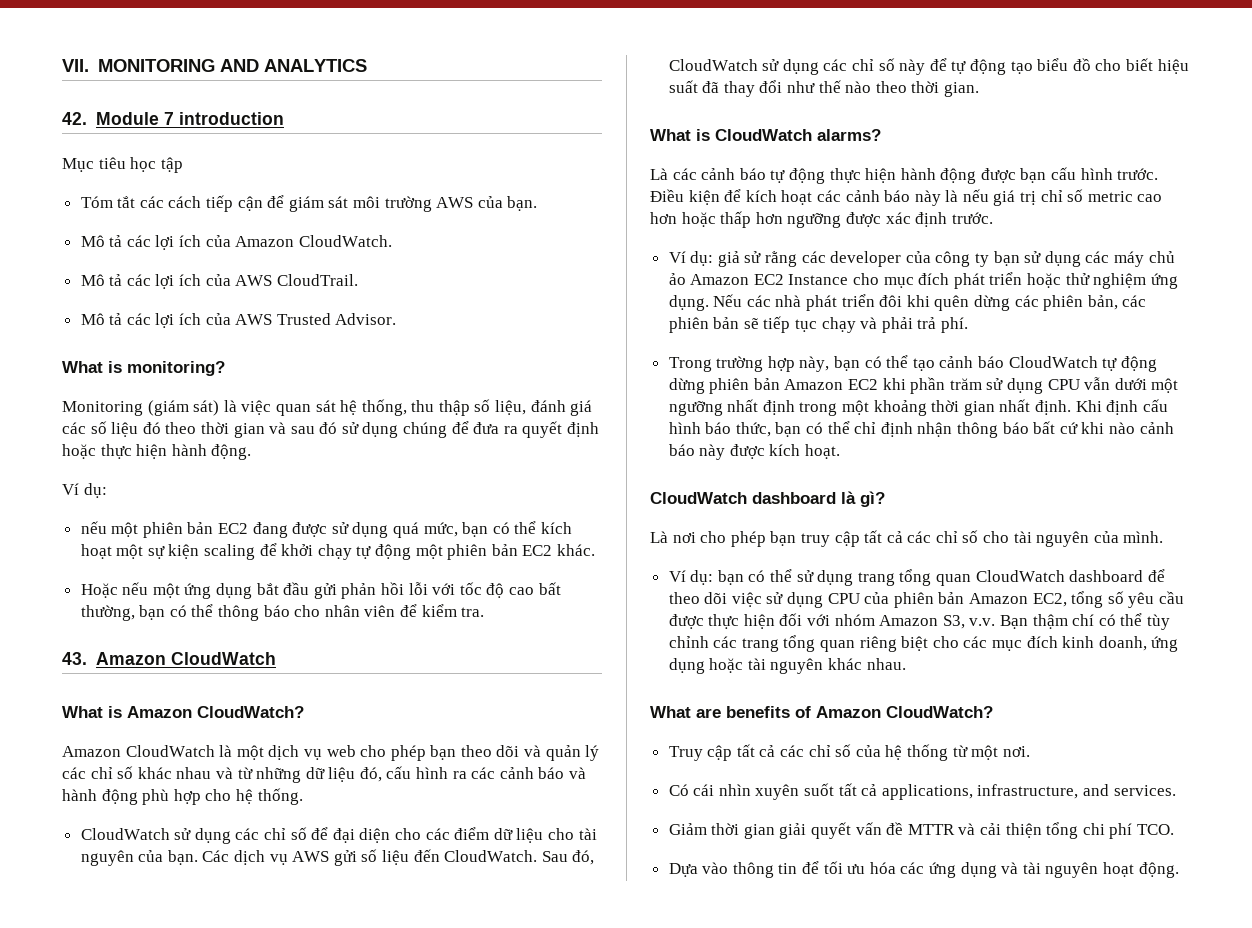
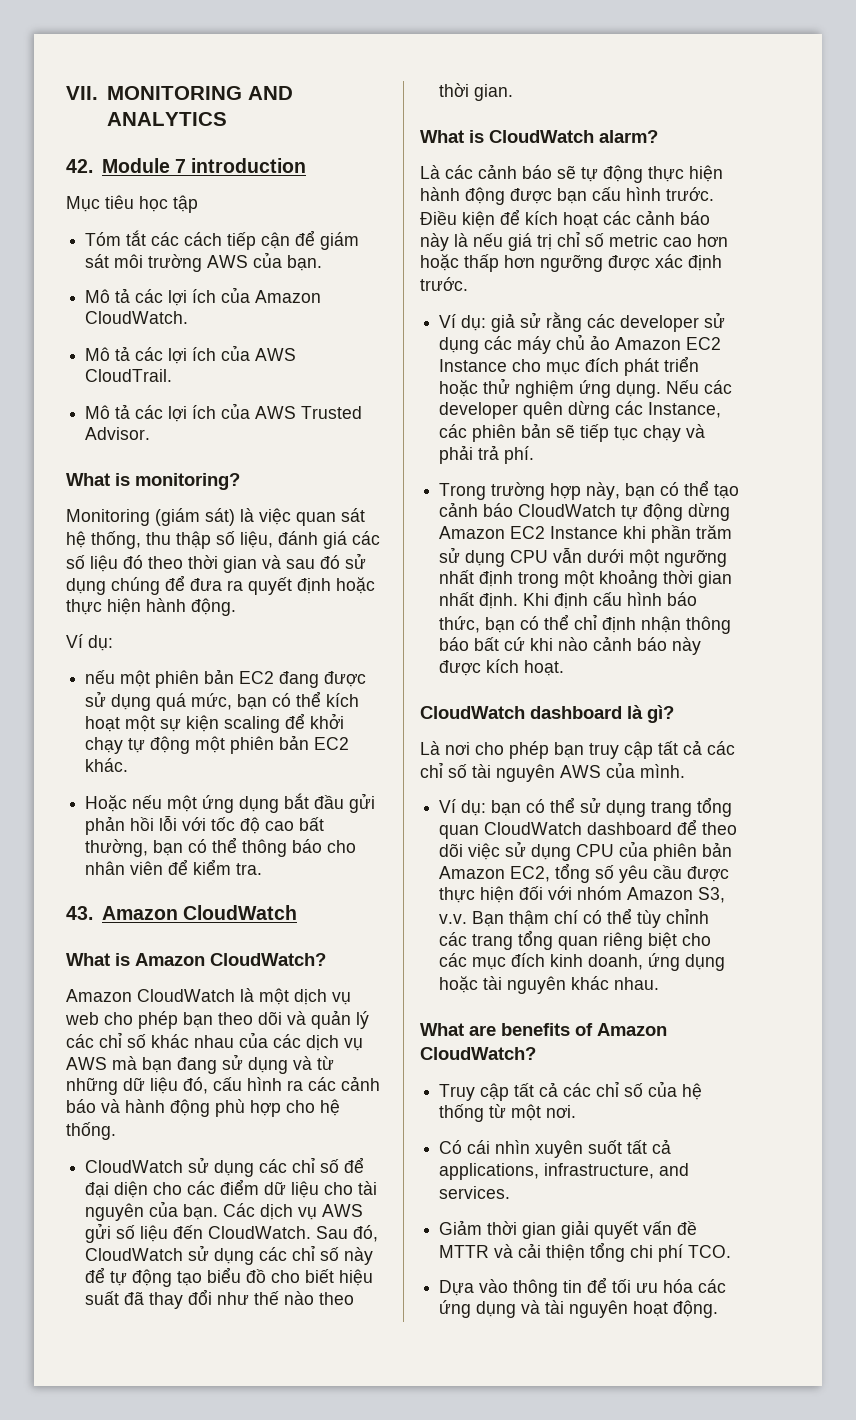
- Amazon CloudWatch là một dịch vụ web cho phép bạn theo dõi và quản lý các chỉ số khác nhau và từ những dữ liệu đó, cấu hình ra các cảnh báo và hành động phù hợp cho hệ thống.
+ Amazon CloudWatch là một dịch vụ web cho phép bạn theo dõi và quản lý các chỉ số khác nhau của các dịch vụ AWS mà bạn đang sử dụng và từ những dữ liệu đó, cấu hình ra các cảnh báo và hành động phù hợp cho hệ thống.
- What is CloudWatch alarms?
+ What is CloudWatch alarm?
- Là các cảnh báo tự động thực hiện hành động được bạn cấu hình trước.
+ Là các cảnh báo sẽ tự động thực hiện hành động được bạn cấu hình trước.
- Ví dụ: giả sử rằng các developer của công ty bạn sử dụng các máy chủ ảo Amazon EC2 Instance cho mục đích phát triển hoặc thử nghiệm ứng dụng.
+ Ví dụ: giả sử rằng các developer sử dụng các máy chủ ảo Amazon EC2 Instance cho mục đích phát triển hoặc thử nghiệm ứng dụng.
- Nếu các nhà phát triển đôi khi quên dừng các phiên bản, các phiên bản sẽ tiếp tục chạy và phải trả phí.
+ Nếu các developer quên dừng các Instance, các phiên bản sẽ tiếp tục chạy và phải trả phí.
- Trong trường hợp này, bạn có thể tạo cảnh báo CloudWatch tự động dừng phiên bản Amazon EC2 khi phần trăm sử dụng CPU vẫn dưới một ngưỡng nhất định trong một khoảng thời gian nhất định.
+ Trong trường hợp này, bạn có thể tạo cảnh báo CloudWatch tự động dừng Amazon EC2 Instance khi phần trăm sử dụng CPU vẫn dưới một ngưỡng nhất định trong một khoảng thời gian nhất định.
- Là nơi cho phép bạn truy cập tất cả các chỉ số cho tài nguyên của mình.
+ Là nơi cho phép bạn truy cập tất cả các chỉ số tài nguyên AWS của mình.

